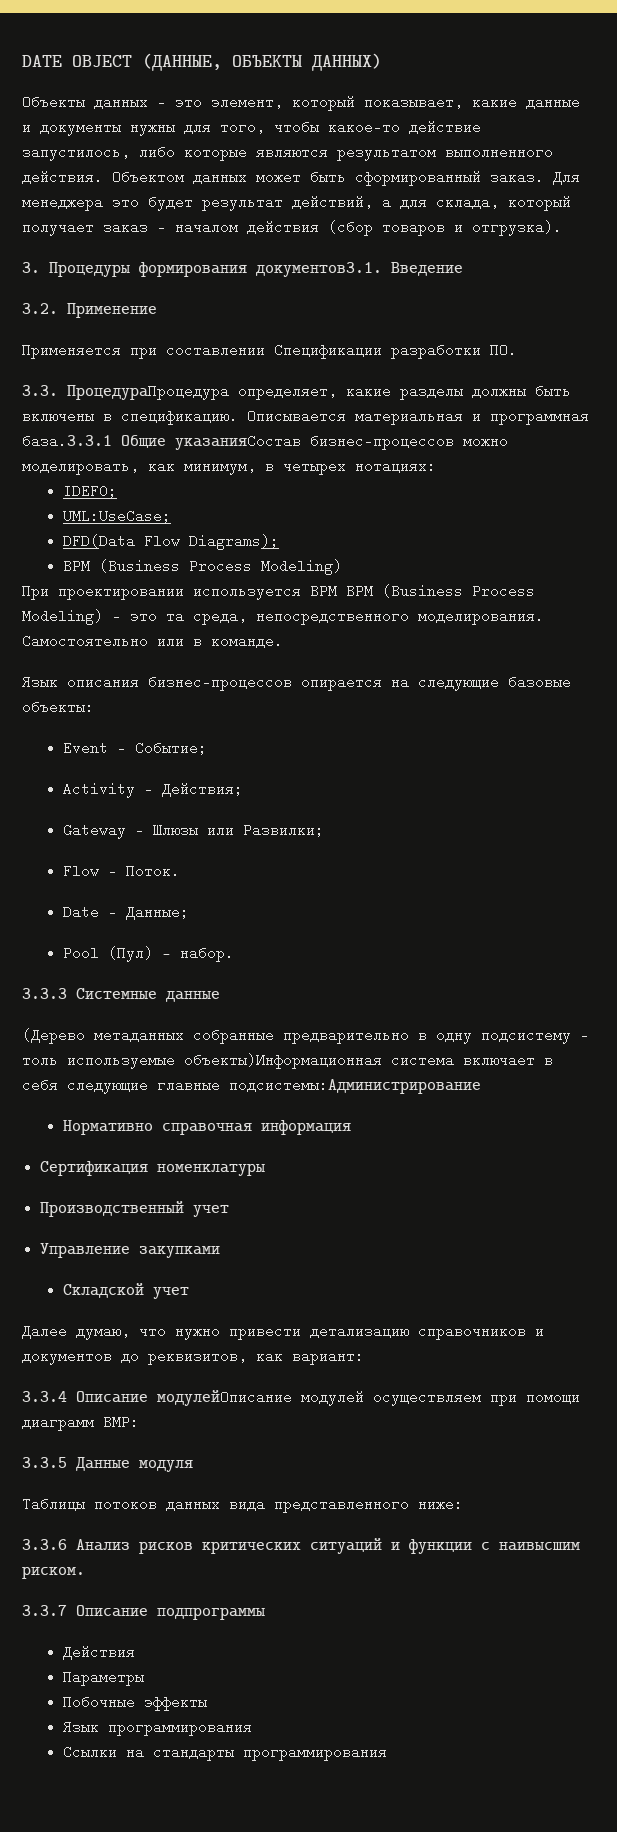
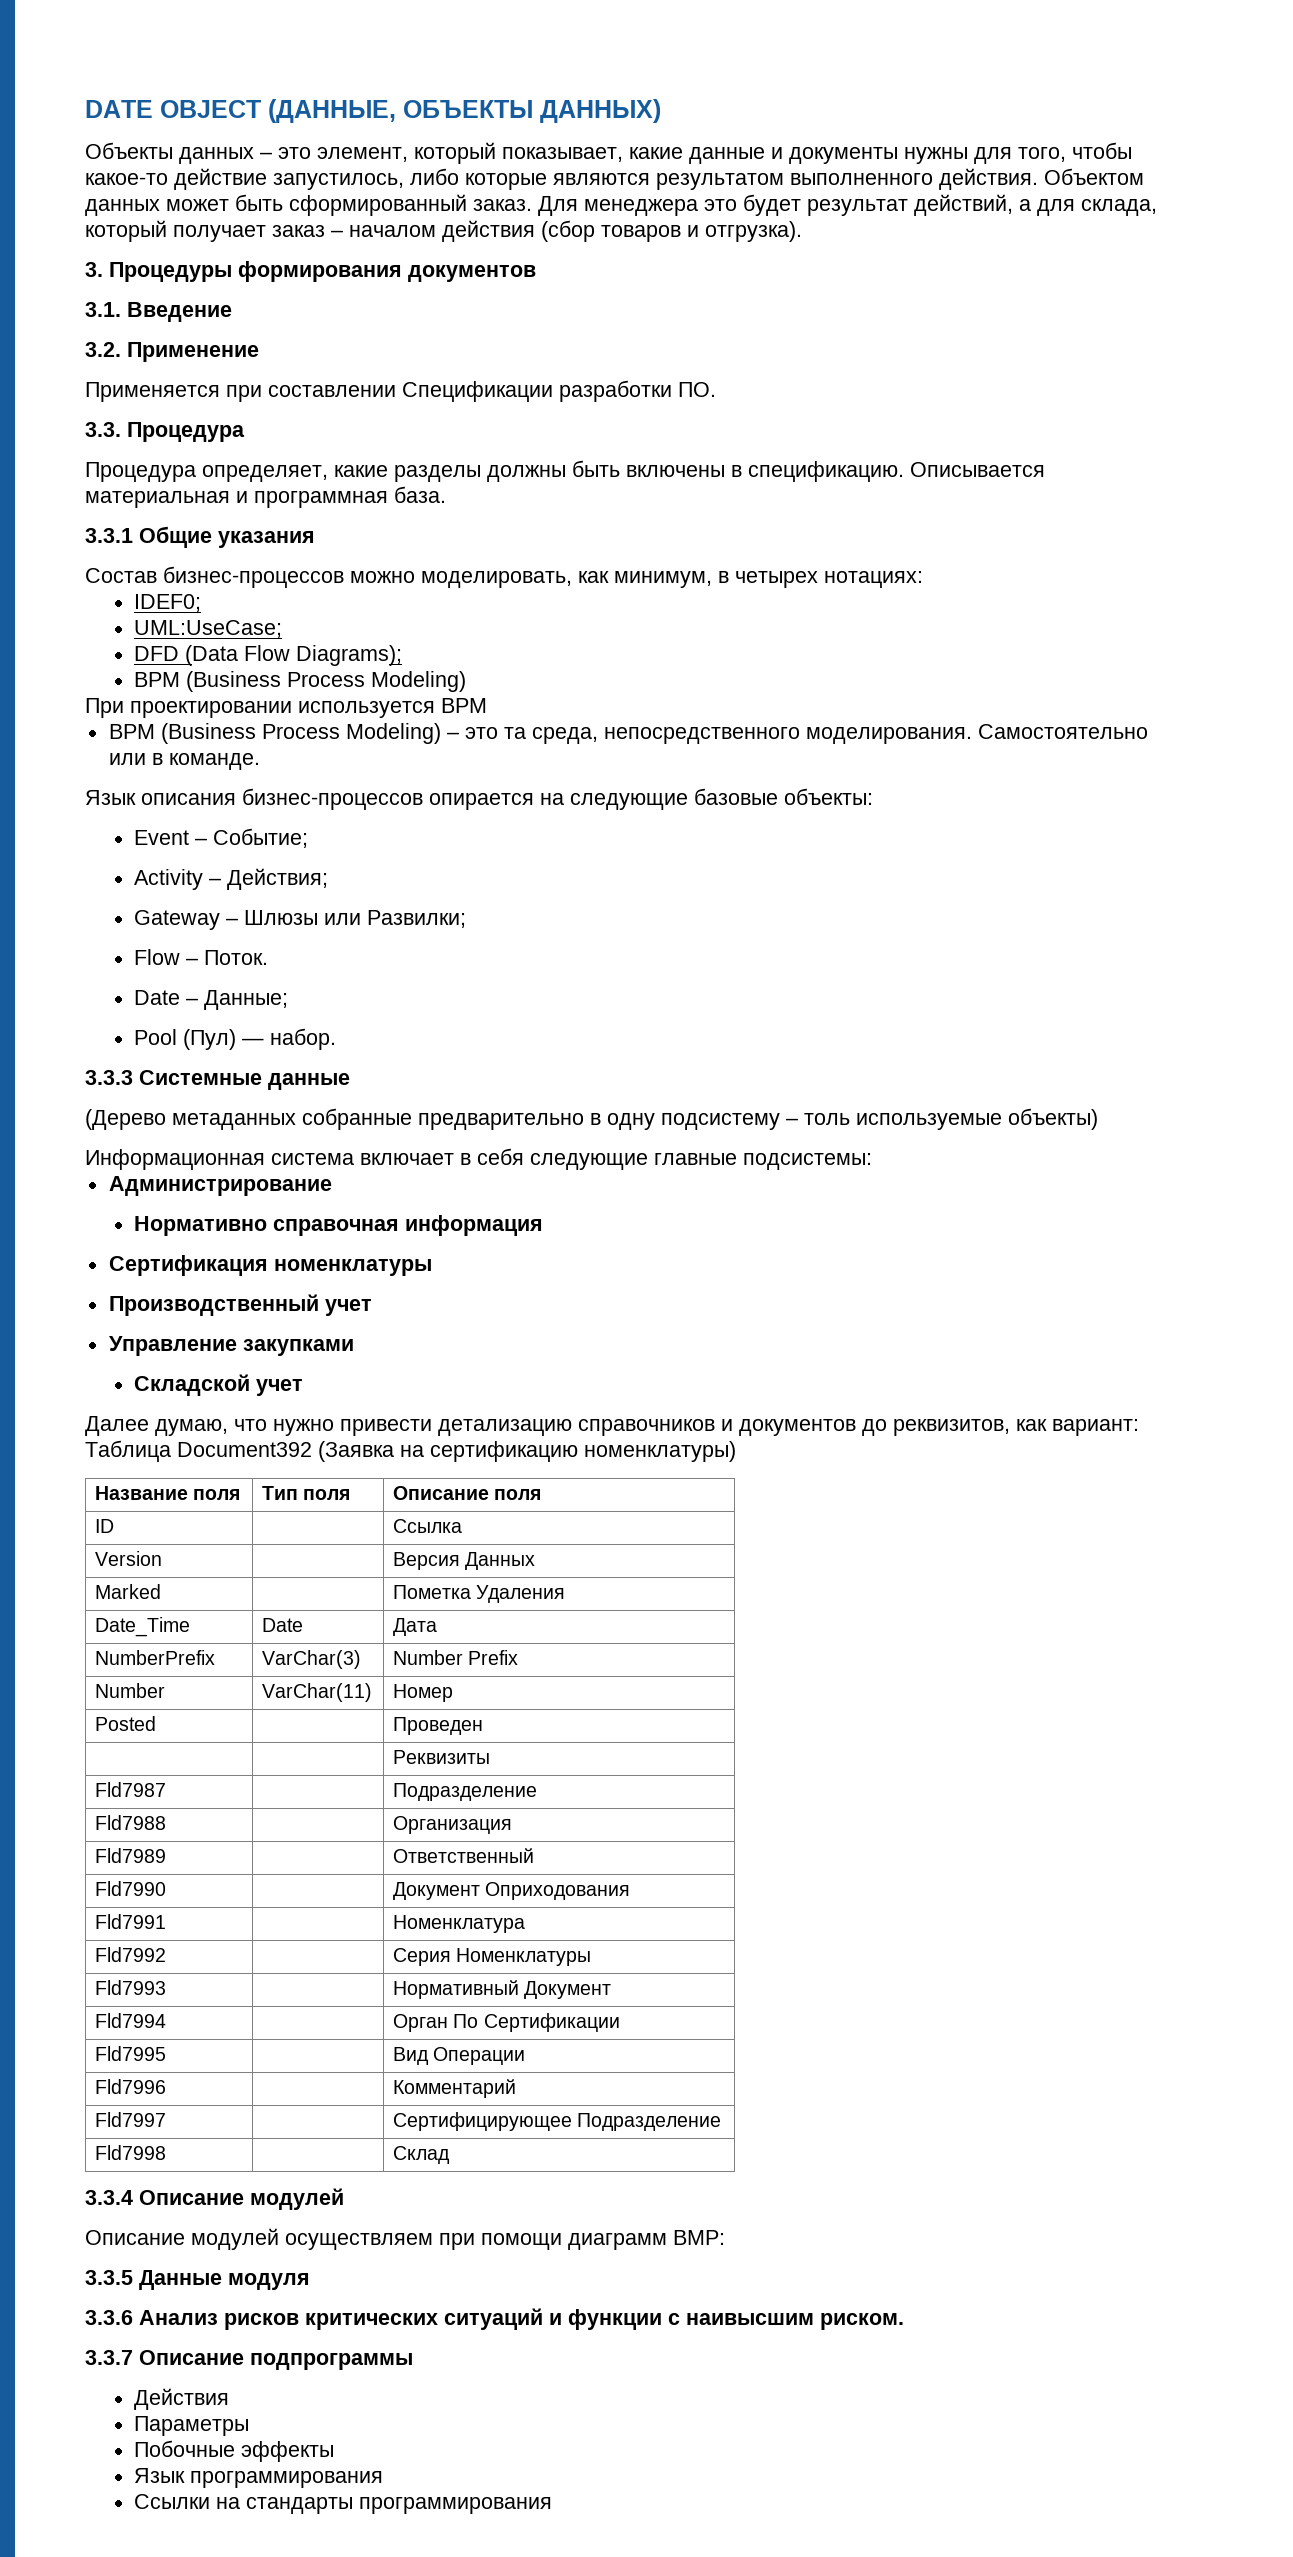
- 3. Процедуры формирования документов3.1. Введение
+ 3. Процедуры формирования документов
+ 3.1. Введение
- 3.3. ПроцедураПроцедура определяет, какие разделы должны быть включены в спецификацию.
+ 3.3. Процедура
+ Процедура определяет, какие разделы должны быть включены в спецификацию.
- Описывается материальная и программная база.3.3.1 Общие указанияCостав бизнес-процессов можно моделировать, как минимум, в четырех нотациях:
+ Описывается материальная и программная база.
+ 3.3.1 Общие указания
+ Cостав бизнес-процессов можно моделировать, как минимум, в четырех нотациях:
- DFD(Data Flow Diagrams);
+ DFD (Data Flow Diagrams);
- При проектировании используется BPM BPM (Business Process Modeling) – это та среда, непосредственного моделирования.
+ При проектировании используется BPM
+ BPM (Business Process Modeling) – это та среда, непосредственного моделирования.
- (Дерево метаданных собранные предварительно в одну подсистему – толь используемые объекты)Информационная система включает в себя следующие главные подсистемы:Администрирование
+ (Дерево метаданных собранные предварительно в одну подсистему – толь используемые объекты)
+ Информационная система включает в себя следующие главные подсистемы:
+ Администрирование
- Далее думаю, что нужно привести детализацию справочников и документов до реквизитов, как вариант:
+ Далее думаю, что нужно привести детализацию справочников и документов до реквизитов, как вариант: Таблица Document392 (Заявка на сертификацию номенклатуры)
+ Название поля | Тип поля | Описание поля
+ ID | | Ссылка
+ Version | | Версия Данных
+ Marked | | Пометка Удаления
+ Date_Time | Date | Дата
+ NumberPrefix | VarChar(3) | Number Prefix
+ Number | VarChar(11) | Номер
+ Posted | | Проведен
+ | | Реквизиты
+ Fld7987 | | Подразделение
+ Fld7988 | | Организация
+ Fld7989 | | Ответственный
+ Fld7990 | | Документ Оприходования
+ Fld7991 | | Номенклатура
+ Fld7992 | | Серия Номенклатуры
+ Fld7993 | | Нормативный Документ
+ Fld7994 | | Орган По Сертификации
+ Fld7995 | | Вид Операции
+ Fld7996 | | Комментарий
+ Fld7997 | | Сертифицирующее Подразделение
+ Fld7998 | | Склад
- 3.3.4 Описание модулейОписание модулей осуществляем при помощи диаграмм BMP:
+ 3.3.4 Описание модулей
+ Описание модулей осуществляем при помощи диаграмм BMP:
- Таблицы потоков данных вида представленного ниже:

